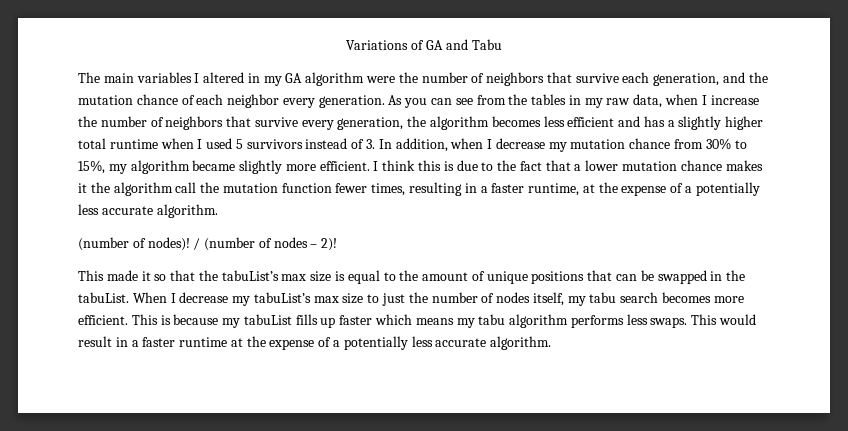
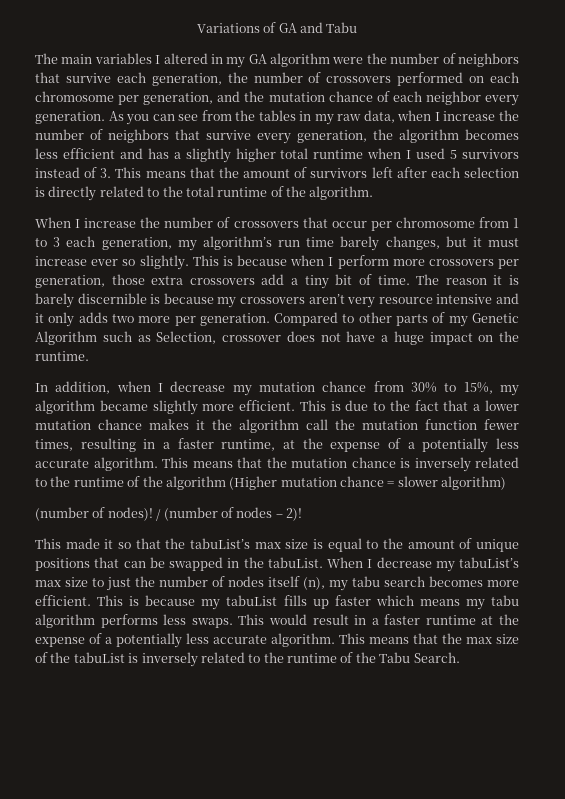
- The main variables I altered in my GA algorithm were the number of neighbors that survive each generation, and the mutation chance of each neighbor every generation.
+ The main variables I altered in my GA algorithm were the number of neighbors that survive each generation, the number of crossovers performed on each chromosome per generation, and the mutation chance of each neighbor every generation.
- As you can see from the tables in my raw data, when I increase the number of neighbors that survive every generation, the algorithm becomes less efficient and has a slightly higher total runtime when I used 5 survivors instead of 3. In addition, when I decrease my mutation chance from 30% to 15%, my algorithm became slightly more efficient.
+ As you can see from the tables in my raw data, when I increase the number of neighbors that survive every generation, the algorithm becomes less efficient and has a slightly higher total runtime when I used 5 survivors instead of 3. This means that the amount of survivors left after each selection is directly related to the total runtime of the algorithm.
+ When I increase the number of crossovers that occur per chromosome from 1 to 3 each generation, my algorithm’s run time barely changes, but it must increase ever so slightly. This is because when I perform more crossovers per generation, those extra crossovers add a tiny bit of time. The reason it is barely discernible is because my crossovers aren’t very resource intensive and it only adds two more per generation. Compared to other parts of my Genetic Algorithm such as Selection, crossover does not have a huge impact on the runtime.
+ In addition, when I decrease my mutation chance from 30% to 15%, my algorithm became slightly more efficient.
- I think this is due to the fact that a lower mutation chance makes it the algorithm call the mutation function fewer times, resulting in a faster runtime, at the expense of a potentially less accurate algorithm.
+ This is due to the fact that a lower mutation chance makes it the algorithm call the mutation function fewer times, resulting in a faster runtime, at the expense of a potentially less accurate algorithm. This means that the mutation chance is inversely related to the runtime of the algorithm (Higher mutation chance = slower algorithm)
- When I decrease my tabuList’s max size to just the number of nodes itself, my tabu search becomes more efficient.
+ When I decrease my tabuList’s max size to just the number of nodes itself (n), my tabu search becomes more efficient.
+ This means that the max size of the tabuList is inversely related to the runtime of the Tabu Search.

